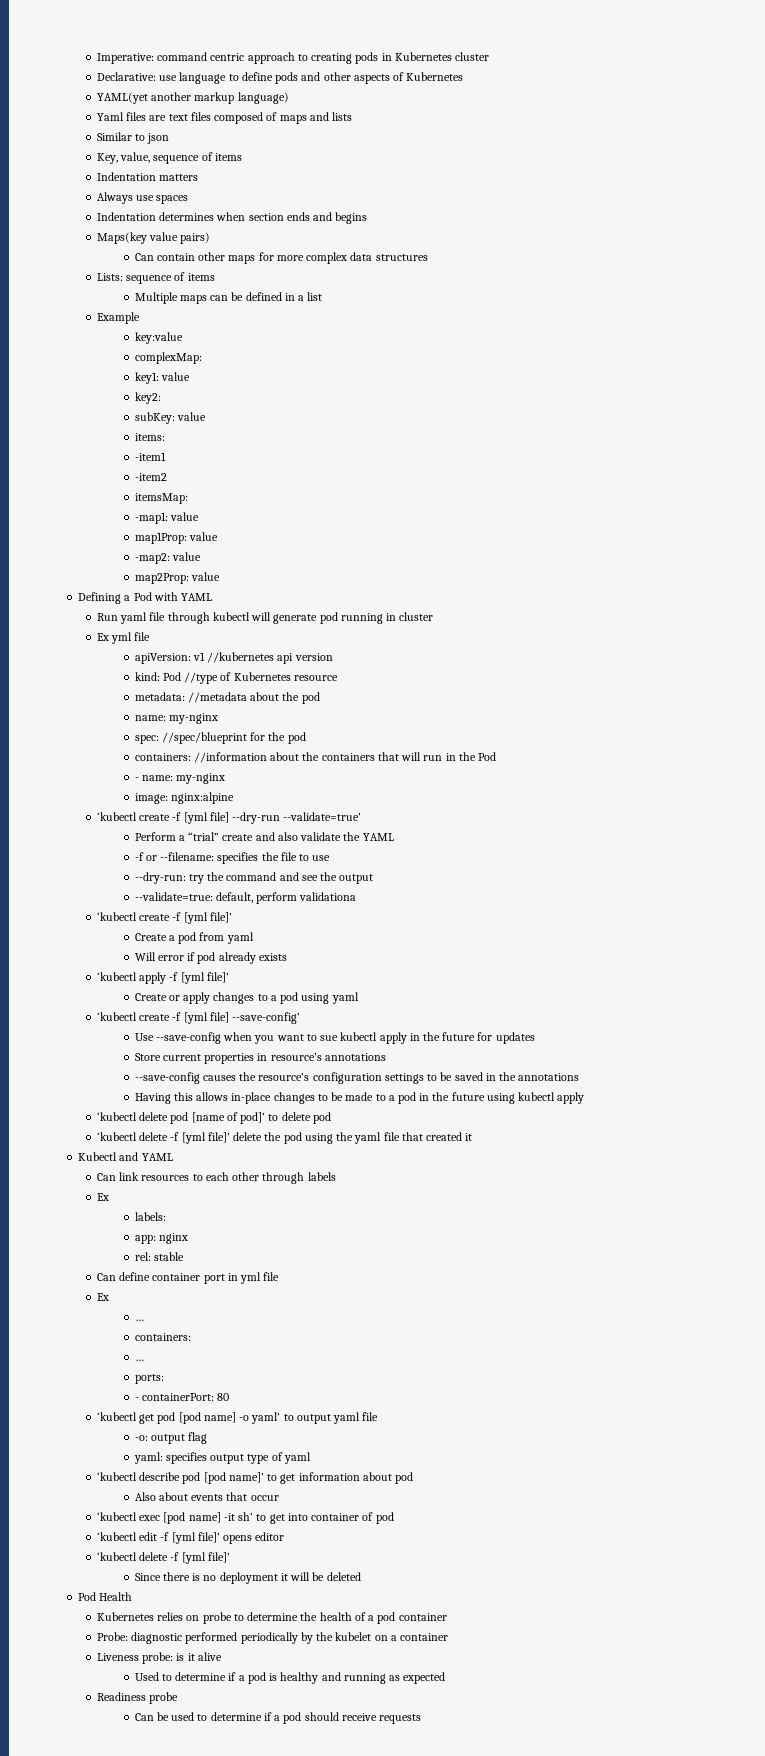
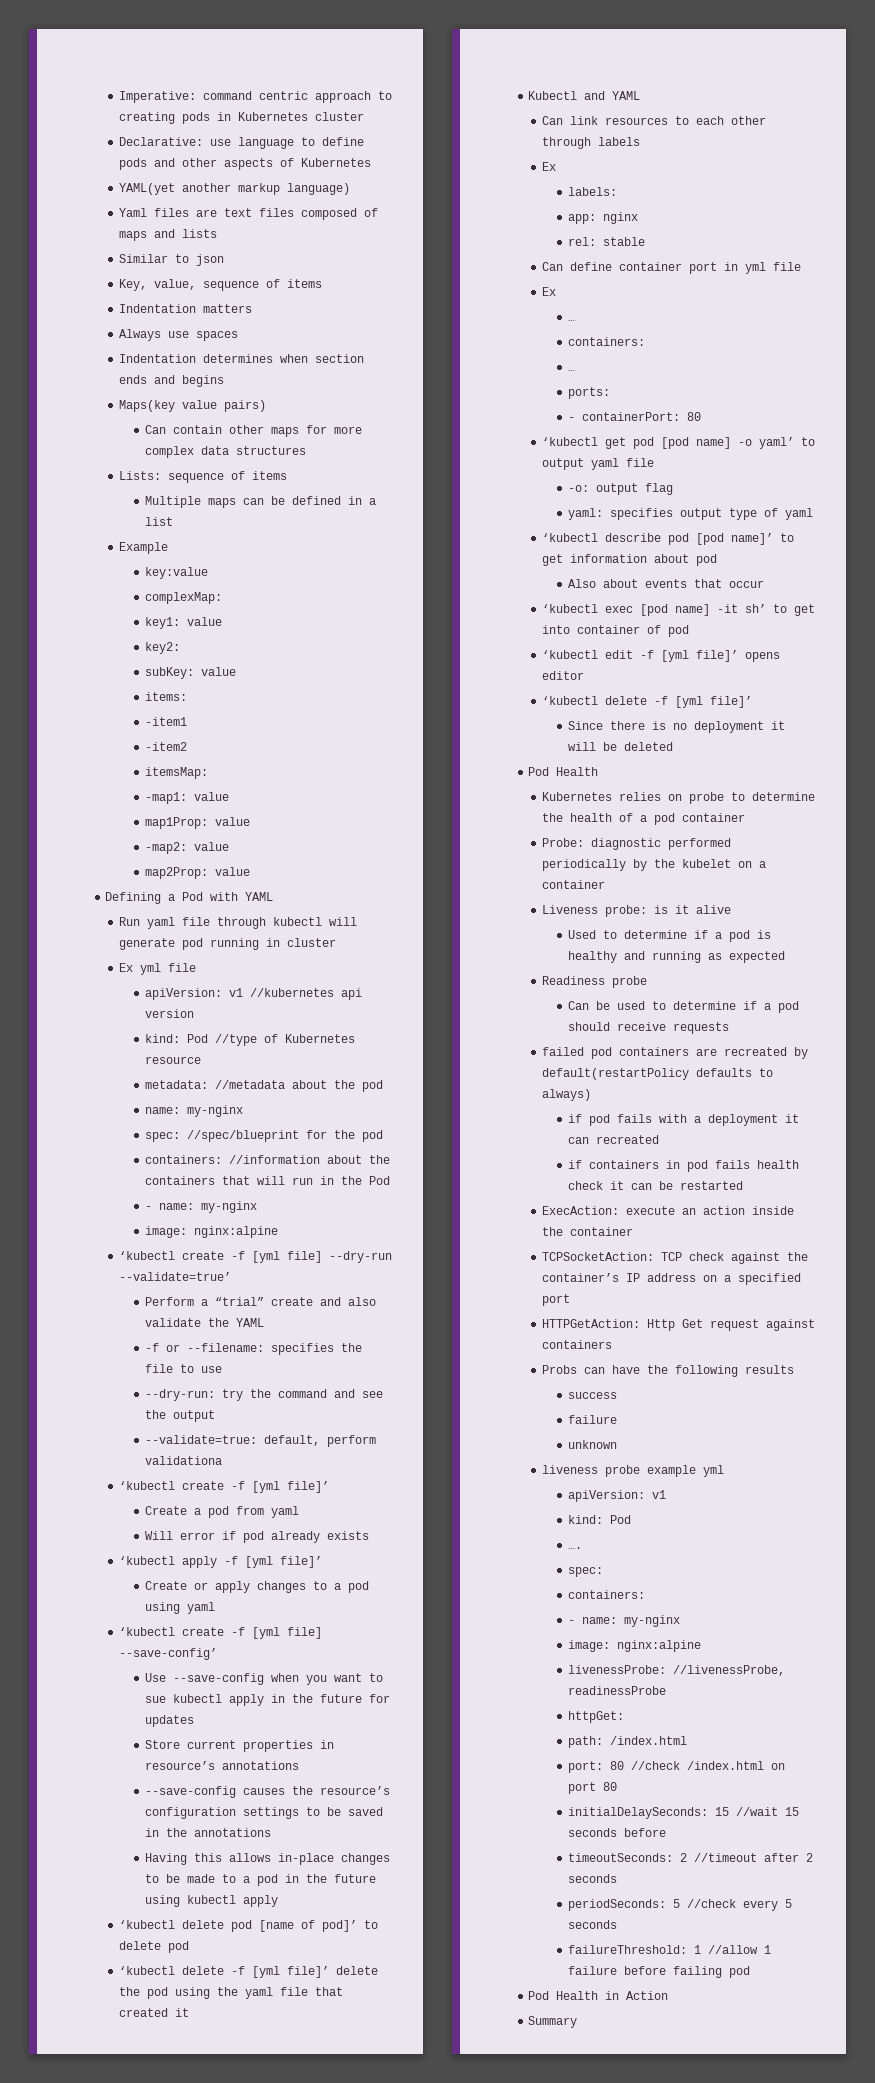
+ failed pod containers are recreated by default(restartPolicy defaults to always)
+ if pod fails with a deployment it can recreated
+ if containers in pod fails health check it can be restarted
+ ExecAction: execute an action inside the container
+ TCPSocketAction: TCP check against the container’s IP address on a specified port
+ HTTPGetAction: Http Get request against containers
+ Probs can have the following results
+ success
+ failure
+ unknown
+ liveness probe example yml
+ apiVersion: v1
+ kind: Pod
+ ….
+ spec:
+ containers:
+ - name: my-nginx
+ image: nginx:alpine
+ livenessProbe: //livenessProbe, readinessProbe
+ httpGet:
+ path: /index.html
+ port: 80 //check /index.html on port 80
+ initialDelaySeconds: 15 //wait 15 seconds before
+ timeoutSeconds: 2 //timeout after 2 seconds
+ periodSeconds: 5 //check every 5 seconds
+ failureThreshold: 1 //allow 1 failure before failing pod
+ Pod Health in Action
+ Summary

